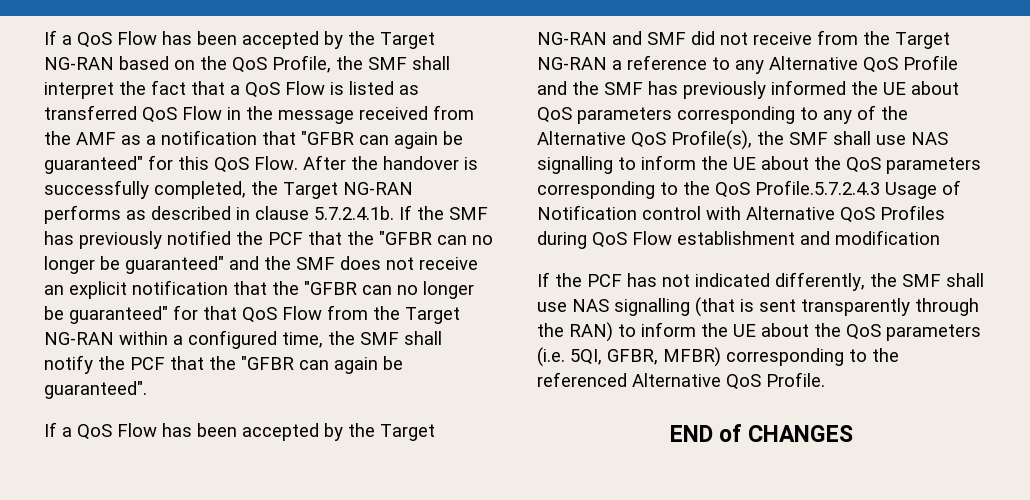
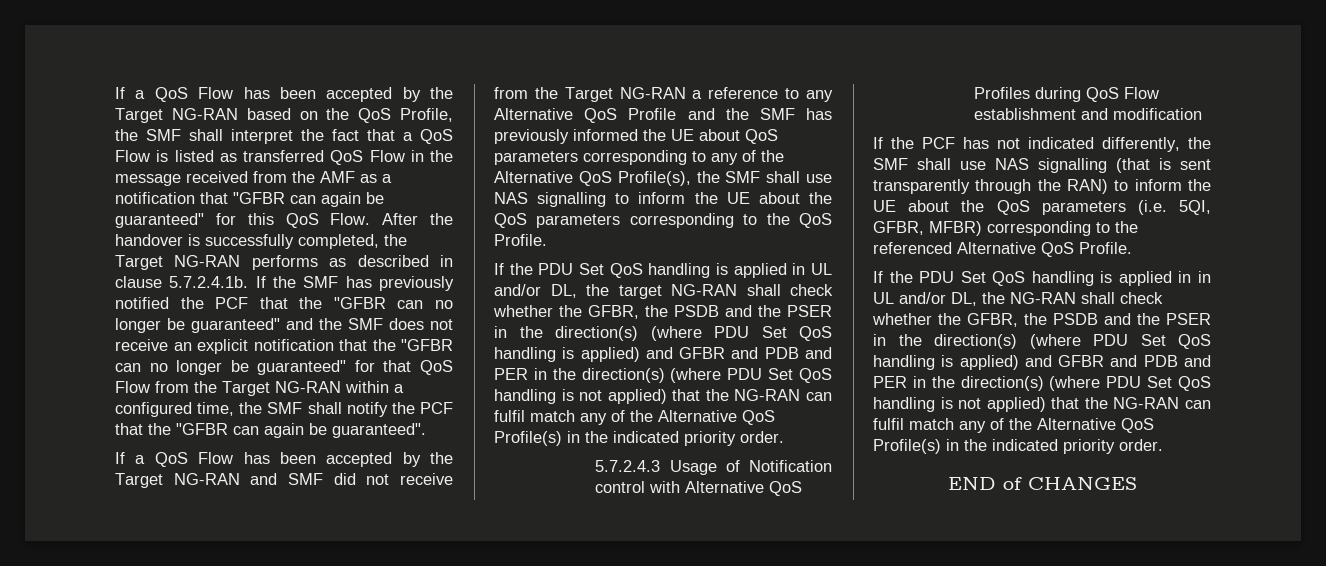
- If a QoS Flow has been accepted by the Target NG-RAN and SMF did not receive from the Target NG-RAN a reference to any Alternative QoS Profile and the SMF has previously informed the UE about QoS parameters corresponding to any of the Alternative QoS Profile(s), the SMF shall use NAS signalling to inform the UE about the QoS parameters corresponding to the QoS Profile.5.7.2.4.3 Usage of Notification control with Alternative QoS Profiles during QoS Flow establishment and modification
+ If a QoS Flow has been accepted by the Target NG-RAN and SMF did not receive from the Target NG-RAN a reference to any Alternative QoS Profile and the SMF has previously informed the UE about QoS parameters corresponding to any of the Alternative QoS Profile(s), the SMF shall use NAS signalling to inform the UE about the QoS parameters corresponding to the QoS Profile.
+ If the PDU Set QoS handling is applied in UL and/or DL, the target NG-RAN shall check whether the GFBR, the PSDB and the PSER in the direction(s) (where PDU Set QoS handling is applied) and GFBR and PDB and PER in the direction(s) (where PDU Set QoS handling is not applied) that the NG-RAN can fulfil match any of the Alternative QoS Profile(s) in the indicated priority order.
+ 5.7.2.4.3 Usage of Notification control with Alternative QoS Profiles during QoS Flow establishment and modification
+ If the PDU Set QoS handling is applied in in UL and/or DL, the NG-RAN shall check whether the GFBR, the PSDB and the PSER in the direction(s) (where PDU Set QoS handling is applied) and GFBR and PDB and PER in the direction(s) (where PDU Set QoS handling is not applied) that the NG-RAN can fulfil match any of the Alternative QoS Profile(s) in the indicated priority order.

